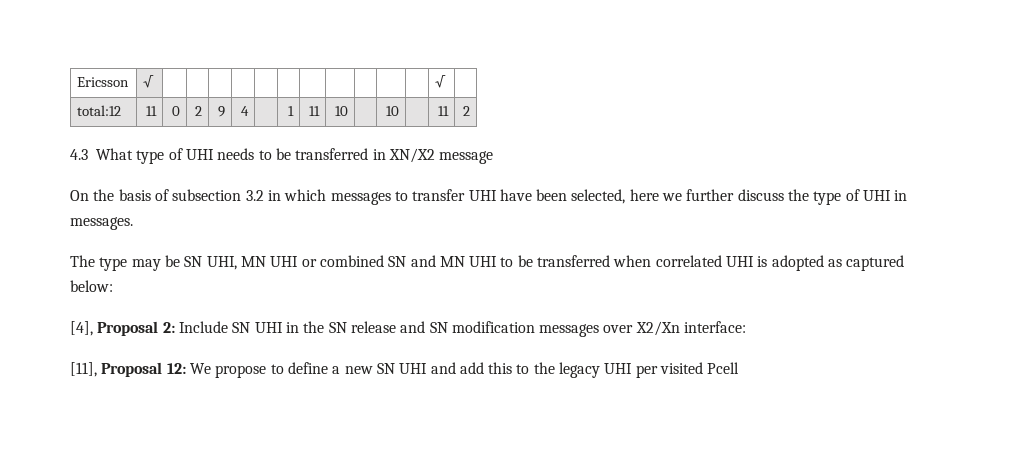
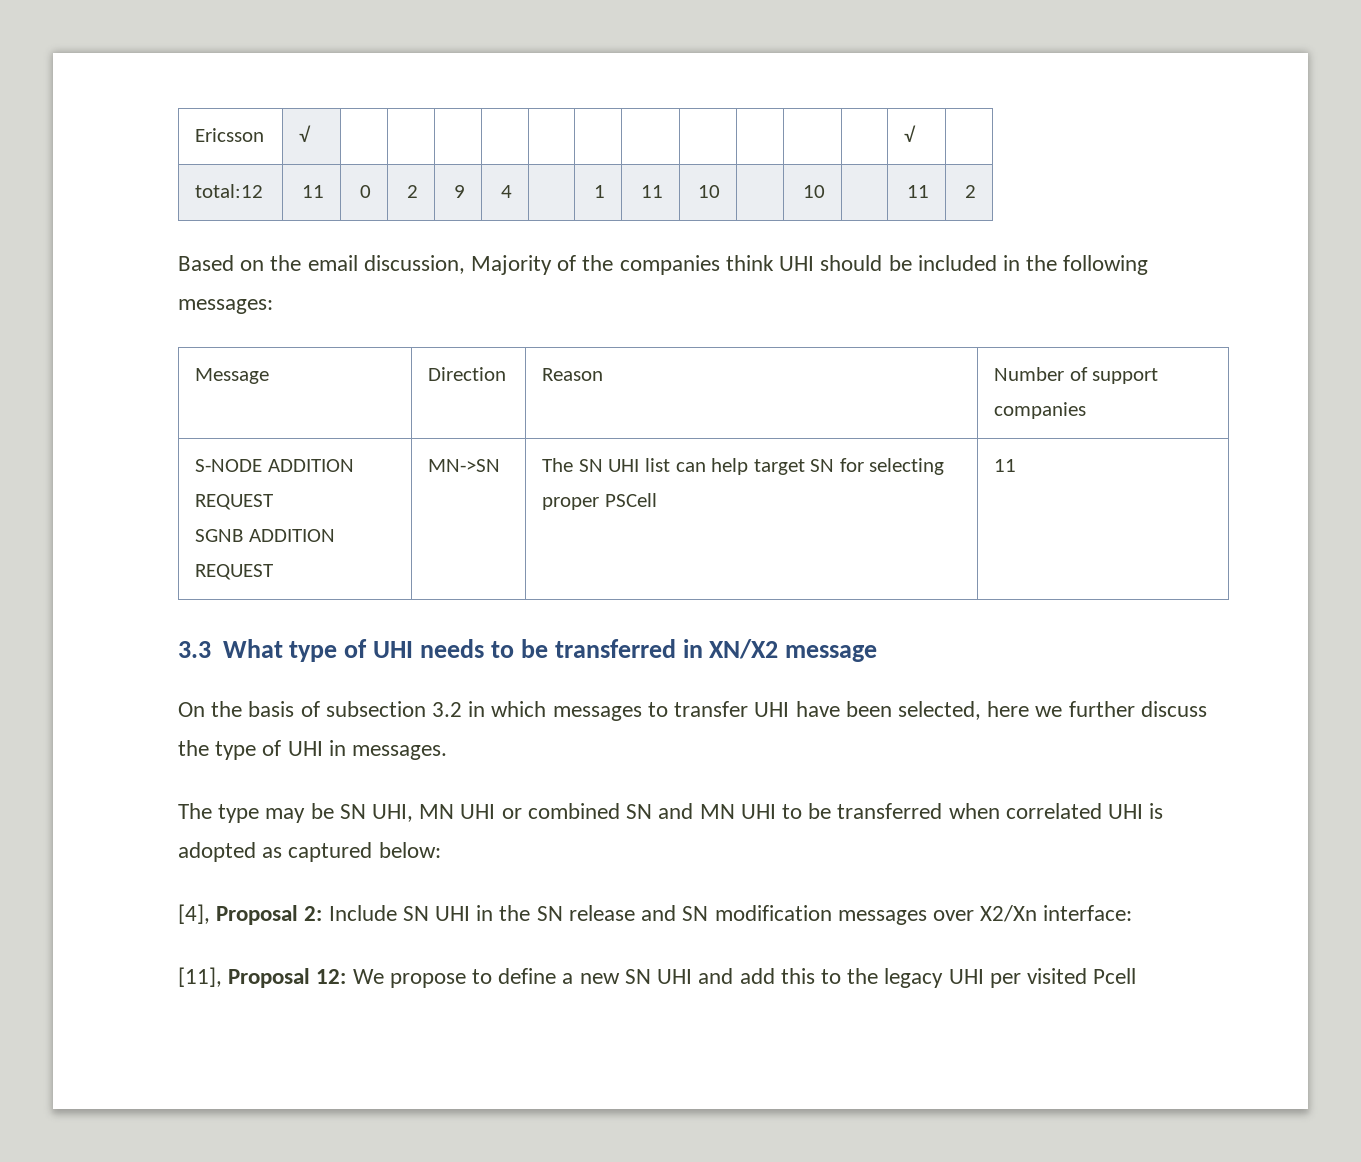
- 4.3 What type of UHI needs to be transferred in XN/X2 message
+ Based on the email discussion, Majority of the companies think UHI should be included in the following messages:
+ Message | Direction | Reason | Number of support companies
+ S-NODE ADDITION REQUEST
+ SGNB ADDITION REQUEST | MN->SN | The SN UHI list can help target SN for selecting proper PSCell | 11
+ 3.3 What type of UHI needs to be transferred in XN/X2 message

